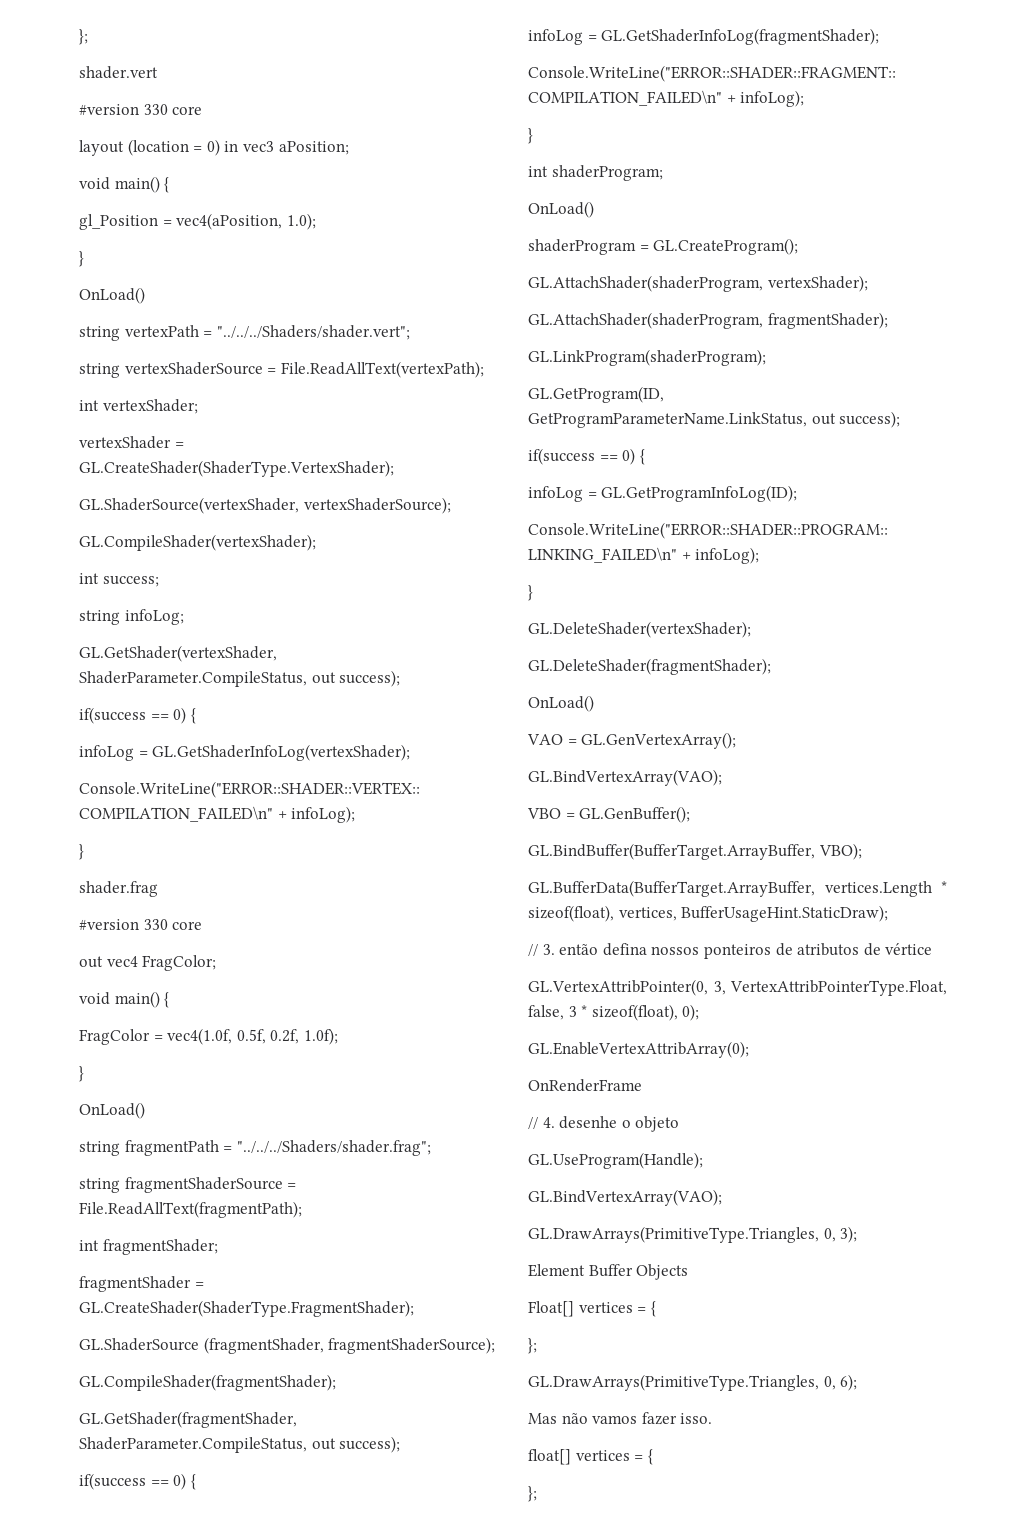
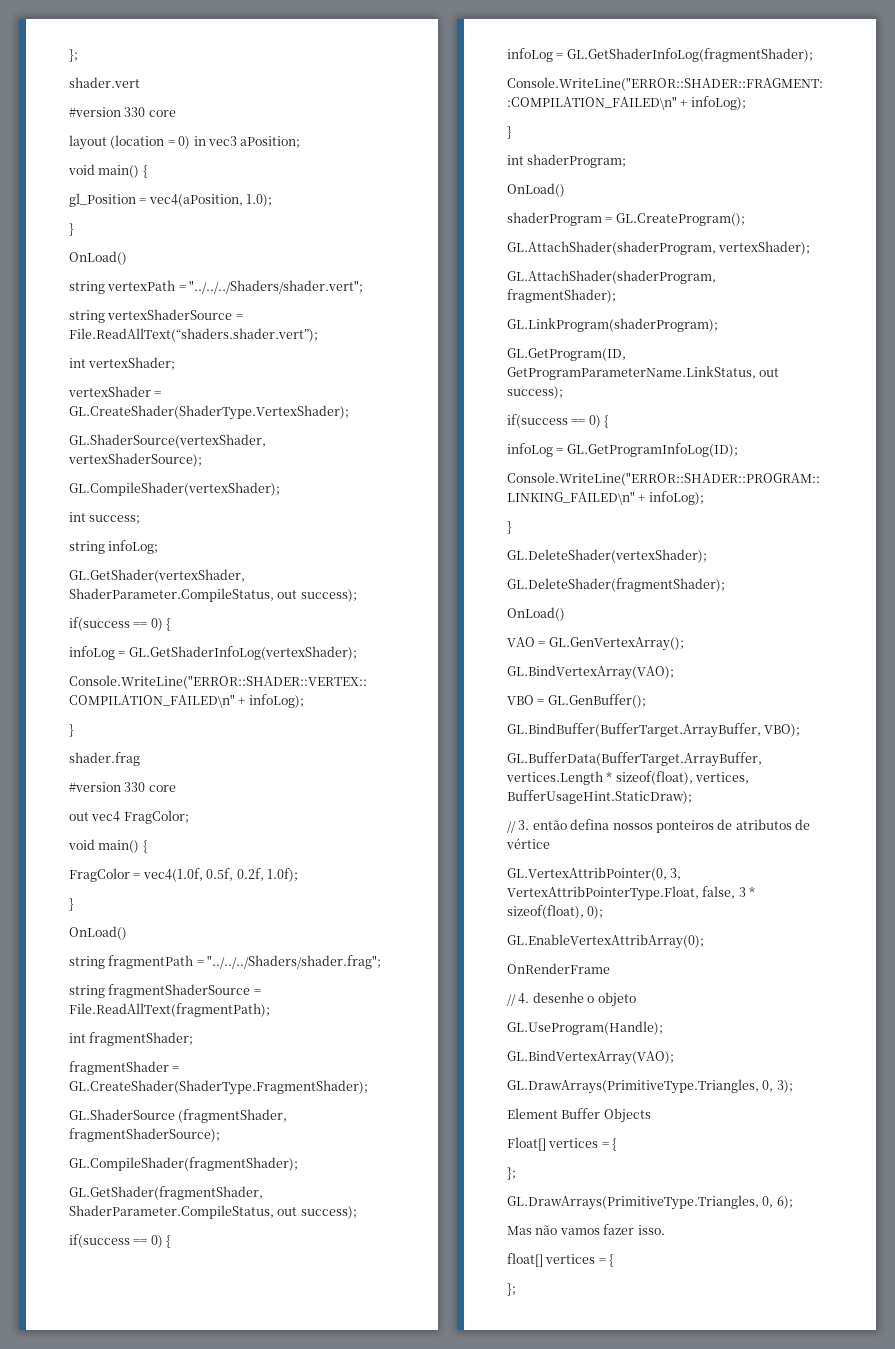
- string vertexShaderSource = File.ReadAllText(vertexPath);
+ string vertexShaderSource = File.ReadAllText(“shaders.shader.vert”);

